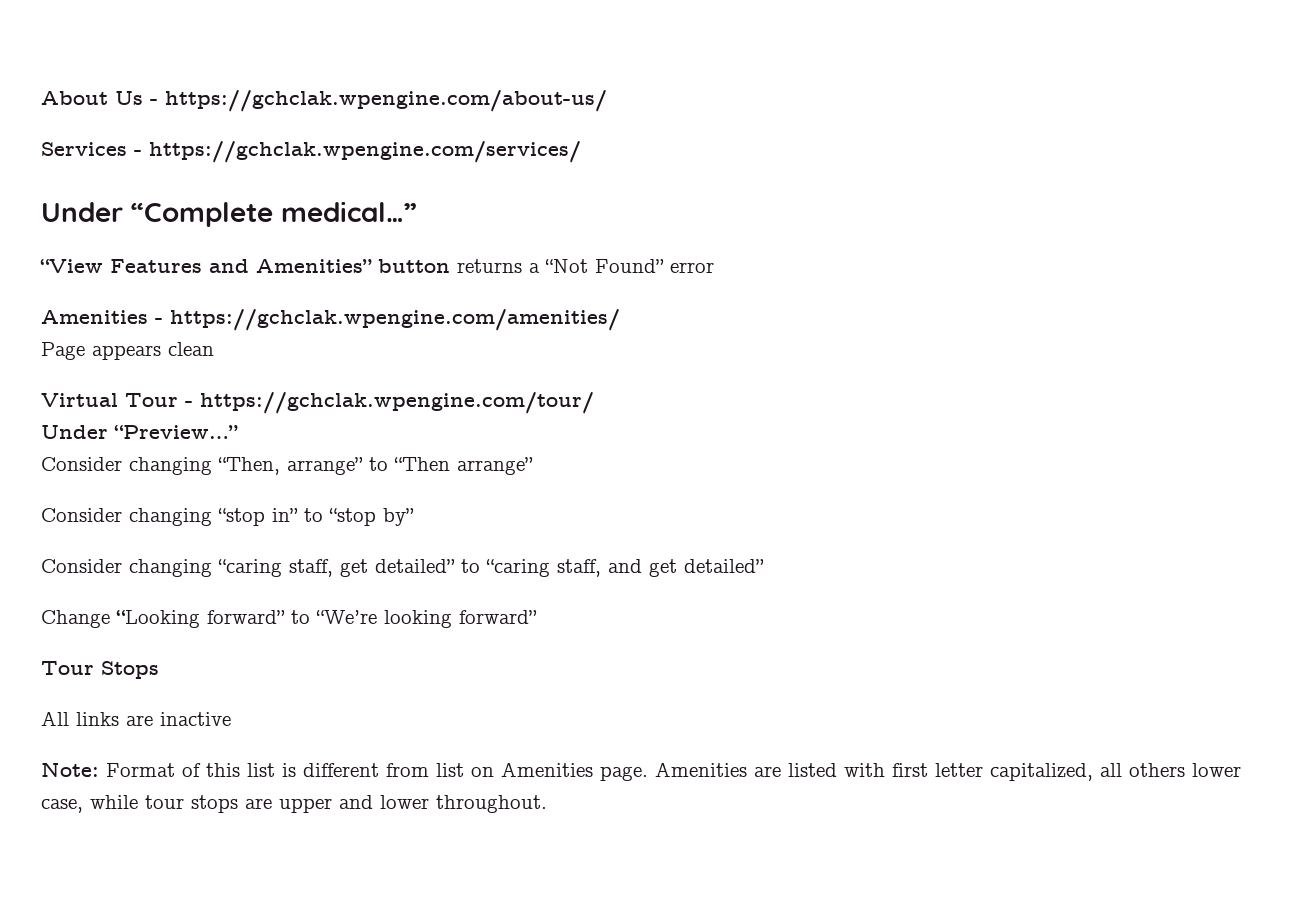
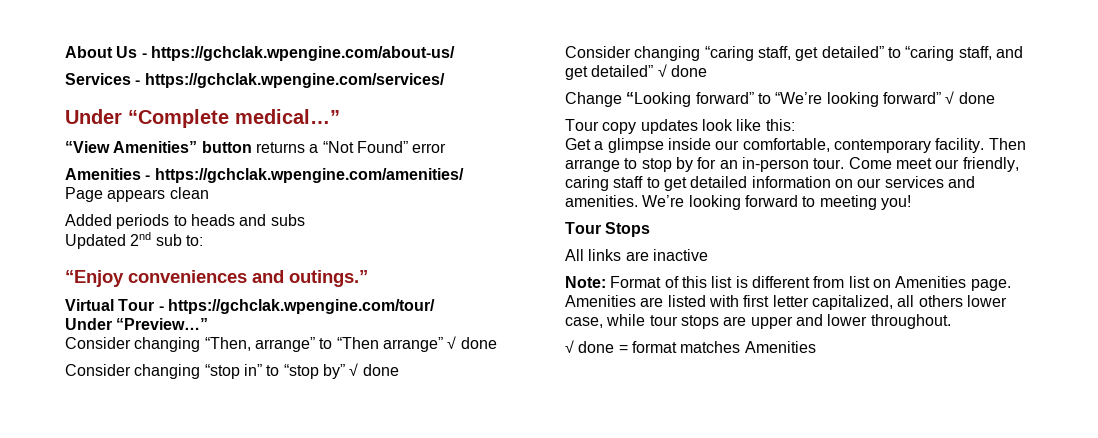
- “View Features and Amenities” button returns a “Not Found” error
+ “View Amenities” button returns a “Not Found” error
+ Added periods to heads and subs
+ Updated 2nd sub to:
+ “Enjoy conveniences and outings.”
- Consider changing “Then, arrange” to “Then arrange”
+ Consider changing “Then, arrange” to “Then arrange” √ done
- Consider changing “stop in” to “stop by”
+ Consider changing “stop in” to “stop by” √ done
- Consider changing “caring staff, get detailed” to “caring staff, and get detailed”
+ Consider changing “caring staff, get detailed” to “caring staff, and get detailed” √ done
- Change “Looking forward” to “We’re looking forward”
+ Change “Looking forward” to “We’re looking forward” √ done
+ Tour copy updates look like this:
+ Get a glimpse inside our comfortable, contemporary facility. Then arrange to stop by for an in-person tour. Come meet our friendly, caring staff to get detailed information on our services and amenities. We’re looking forward to meeting you!
+ √ done = format matches Amenities

